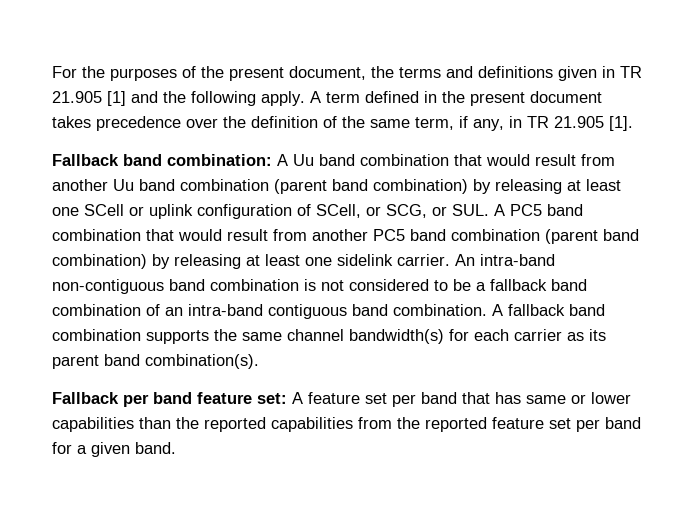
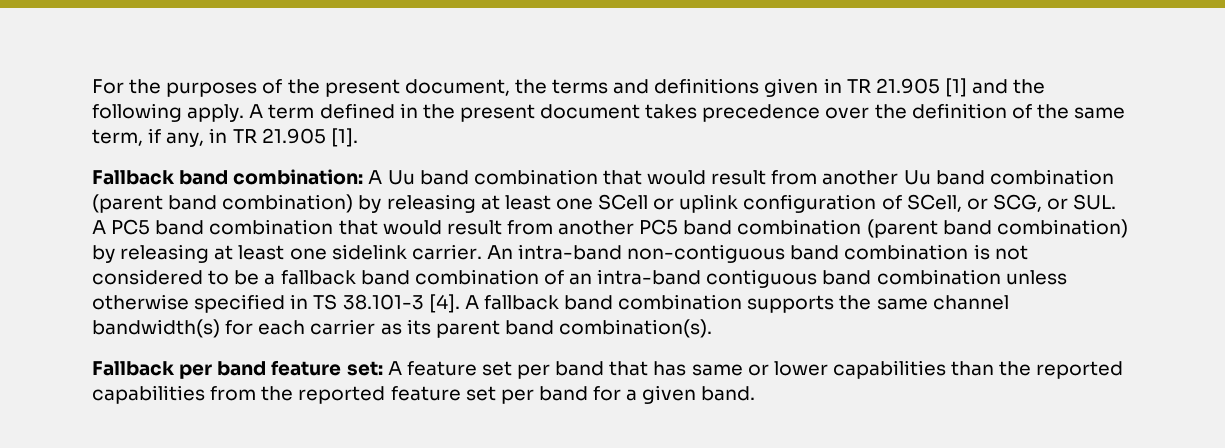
- An intra-band non-contiguous band combination is not considered to be a fallback band combination of an intra-band contiguous band combination.
+ An intra-band non-contiguous band combination is not considered to be a fallback band combination of an intra-band contiguous band combination unless otherwise specified in TS 38.101-3 [4].

